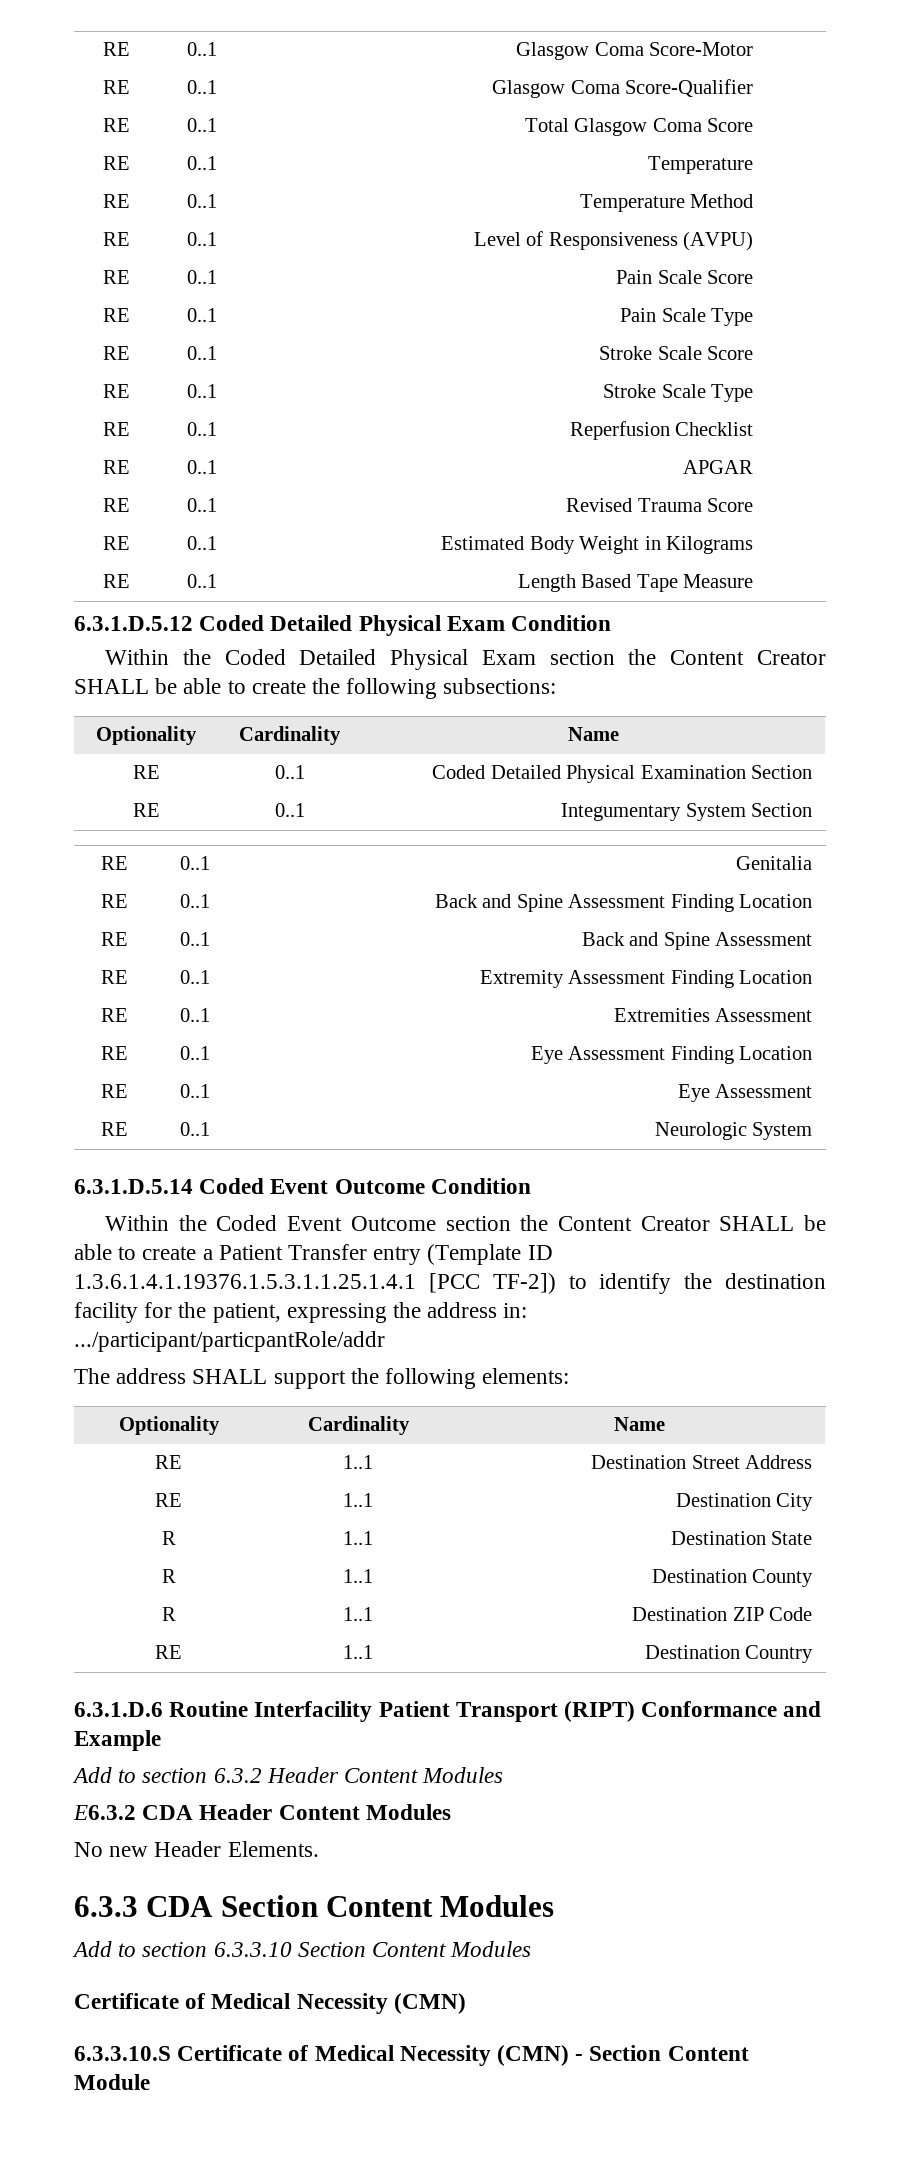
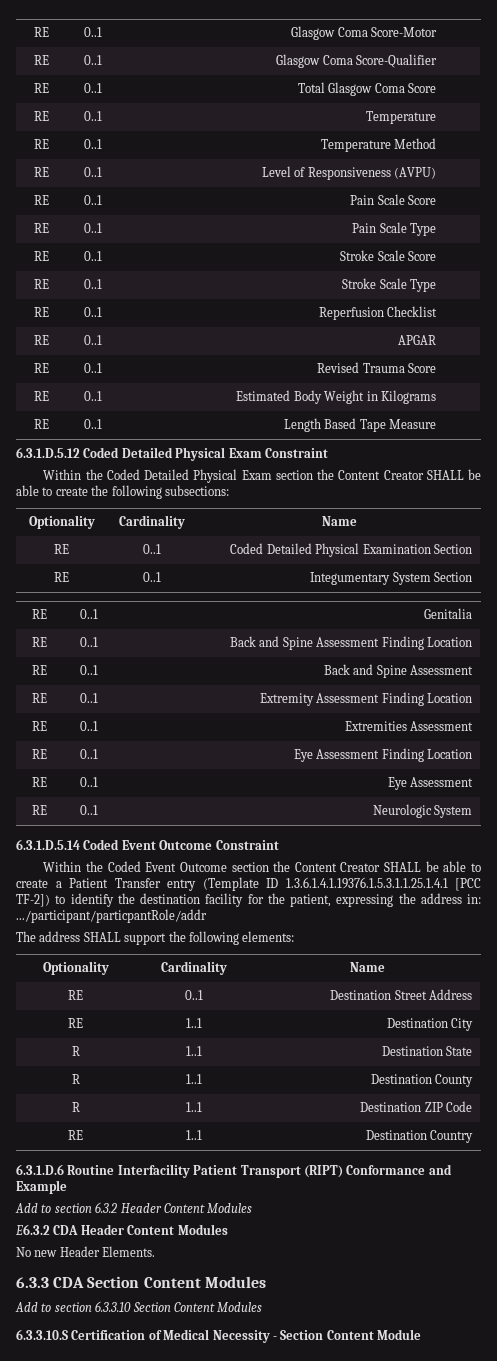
- 6.3.1.D.5.12 Coded Detailed Physical Exam Condition
+ 6.3.1.D.5.12 Coded Detailed Physical Exam Constraint
- 6.3.1.D.5.14 Coded Event Outcome Condition
+ 6.3.1.D.5.14 Coded Event Outcome Constraint
- RE | 1..1 | Destination Street Address
+ RE | 0..1 | Destination Street Address
  Add to section 6.3.3.10 Section Content Modules
- Certificate of Medical Necessity (CMN)
- 6.3.3.10.S Certificate of Medical Necessity (CMN) - Section Content Module
+ 6.3.3.10.S Certification of Medical Necessity - Section Content Module

